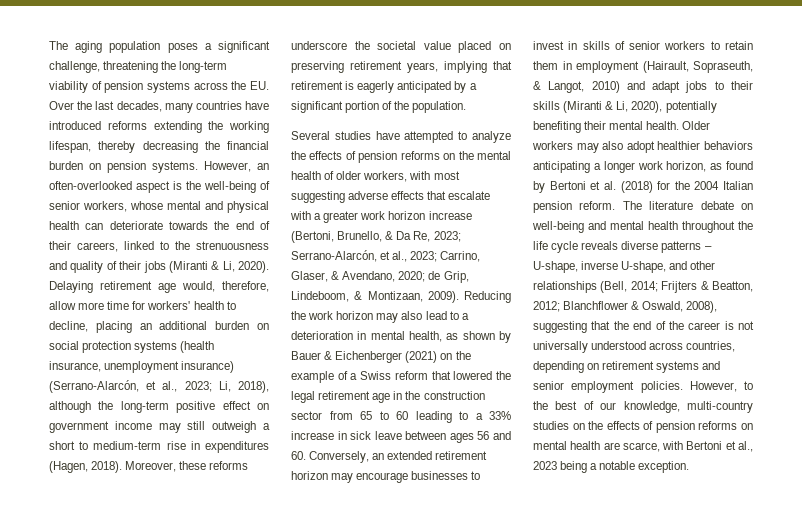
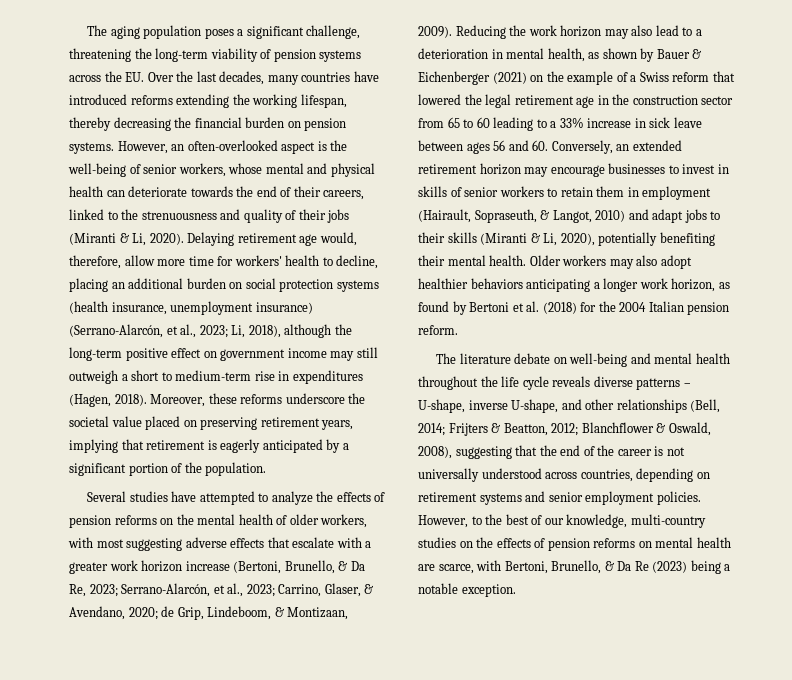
- Older workers may also adopt healthier behaviors anticipating a longer work horizon, as found by Bertoni et al. (2018) for the 2004 Italian pension reform. The literature debate on well-being and mental health throughout the life cycle reveals diverse patterns – U-shape, inverse U-shape, and other relationships (Bell, 2014;
+ Older workers may also adopt healthier behaviors anticipating a longer work horizon, as found by Bertoni et al. (2018) for the 2004 Italian pension reform.
+ The literature debate on well-being and mental health throughout the life cycle reveals diverse patterns – U-shape, inverse U-shape, and other relationships (Bell, 2014;
- However, to the best of our knowledge, multi-country studies on the effects of pension reforms on mental health are scarce, with Bertoni et al., 2023 being a notable exception.
+ However, to the best of our knowledge, multi-country studies on the effects of pension reforms on mental health are scarce, with Bertoni, Brunello, & Da Re (2023) being a notable exception.

